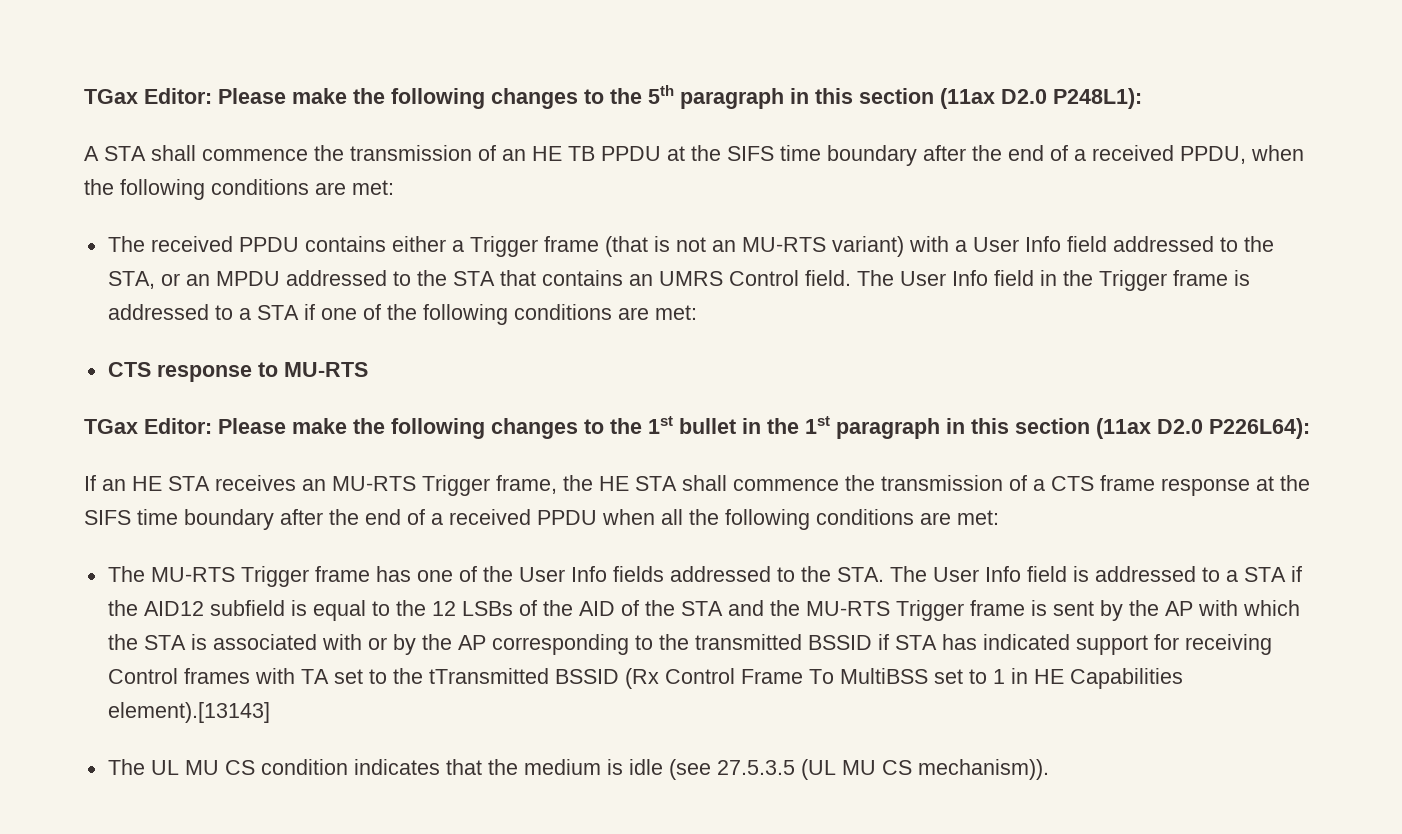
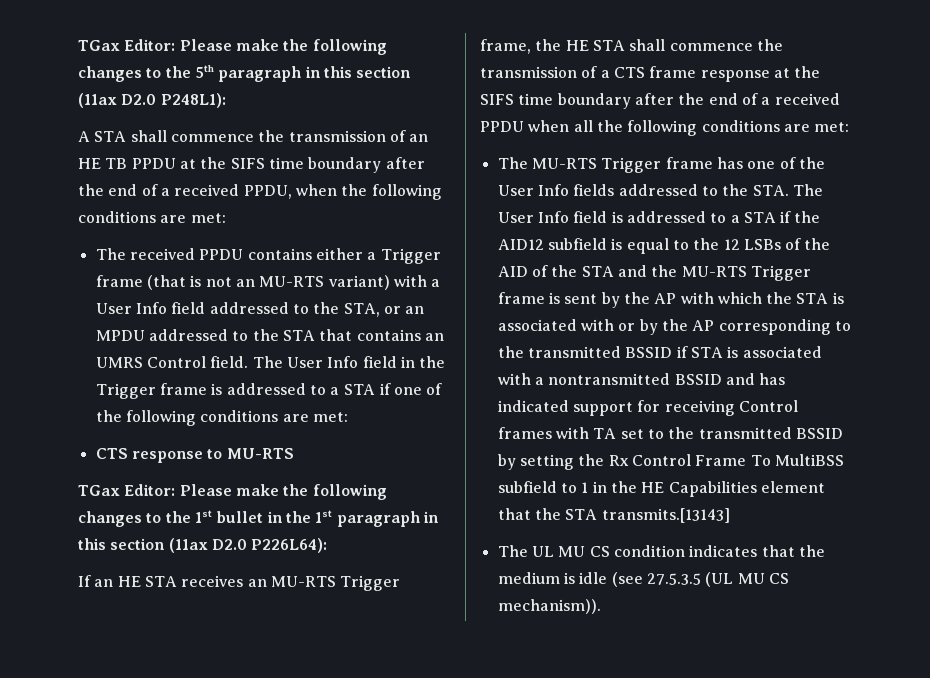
- The MU-RTS Trigger frame has one of the User Info fields addressed to the STA. The User Info field is addressed to a STA if the AID12 subfield is equal to the 12 LSBs of the AID of the STA and the MU-RTS Trigger frame is sent by the AP with which the STA is associated with or by the AP corresponding to the transmitted BSSID if STA has indicated support for receiving Control frames with TA set to the tTransmitted BSSID (Rx Control Frame To MultiBSS set to 1 in HE Capabilities element).[13143]
+ The MU-RTS Trigger frame has one of the User Info fields addressed to the STA. The User Info field is addressed to a STA if the AID12 subfield is equal to the 12 LSBs of the AID of the STA and the MU-RTS Trigger frame is sent by the AP with which the STA is associated with or by the AP corresponding to the transmitted BSSID if STA is associated with a nontransmitted BSSID and has indicated support for receiving Control frames with TA set to the transmitted BSSID by setting the Rx Control Frame To MultiBSS subfield to 1 in the HE Capabilities element that the STA transmits.[13143]

